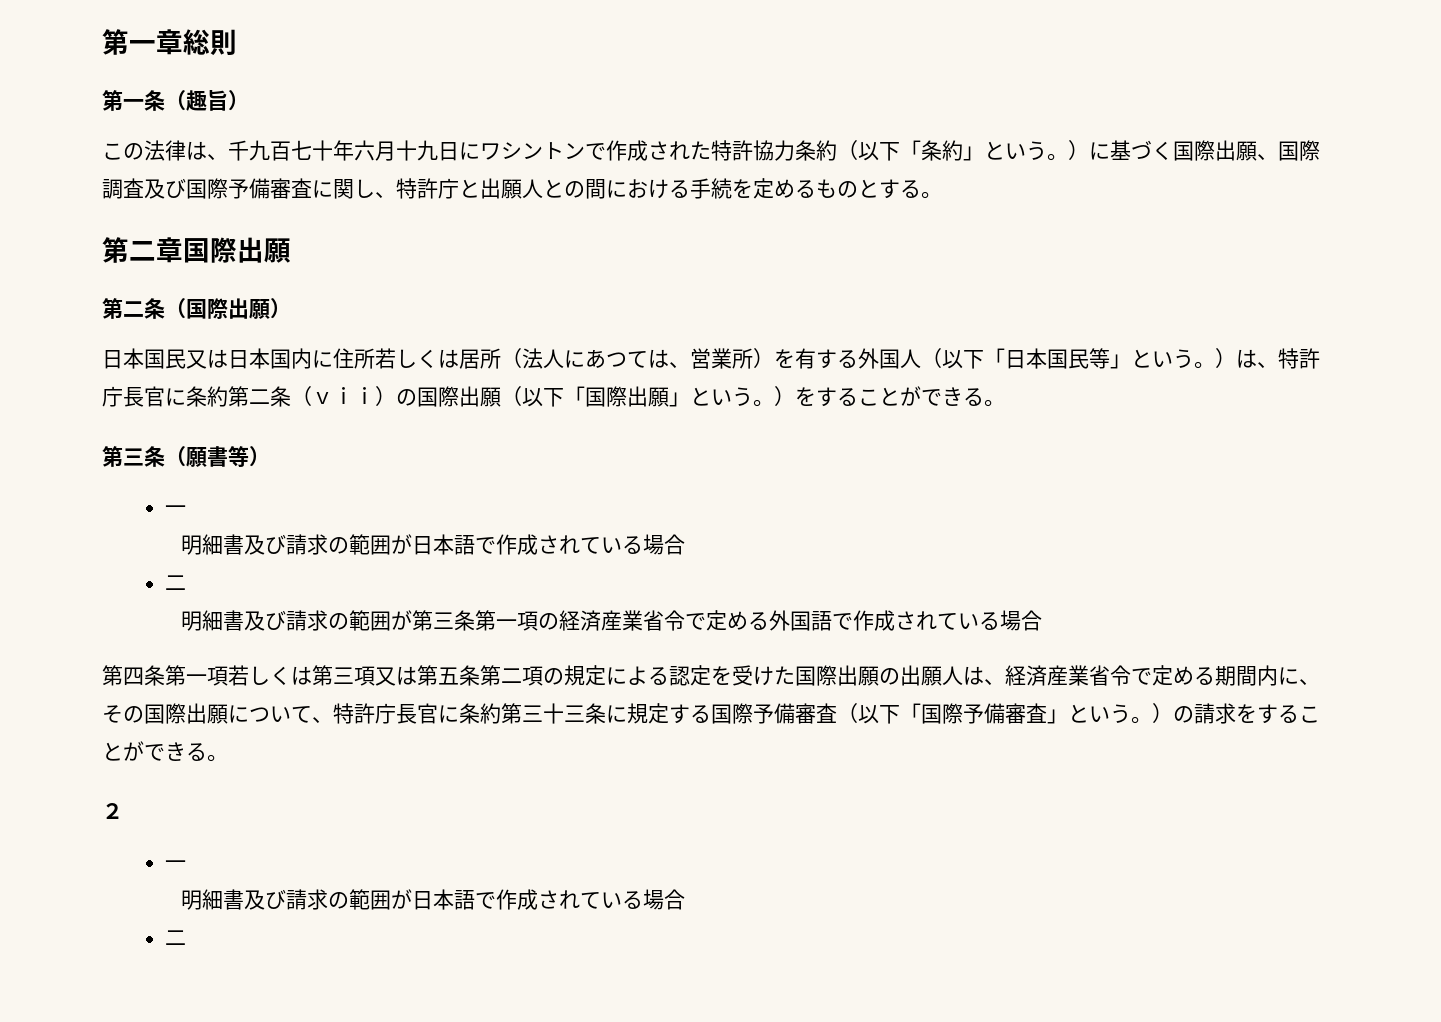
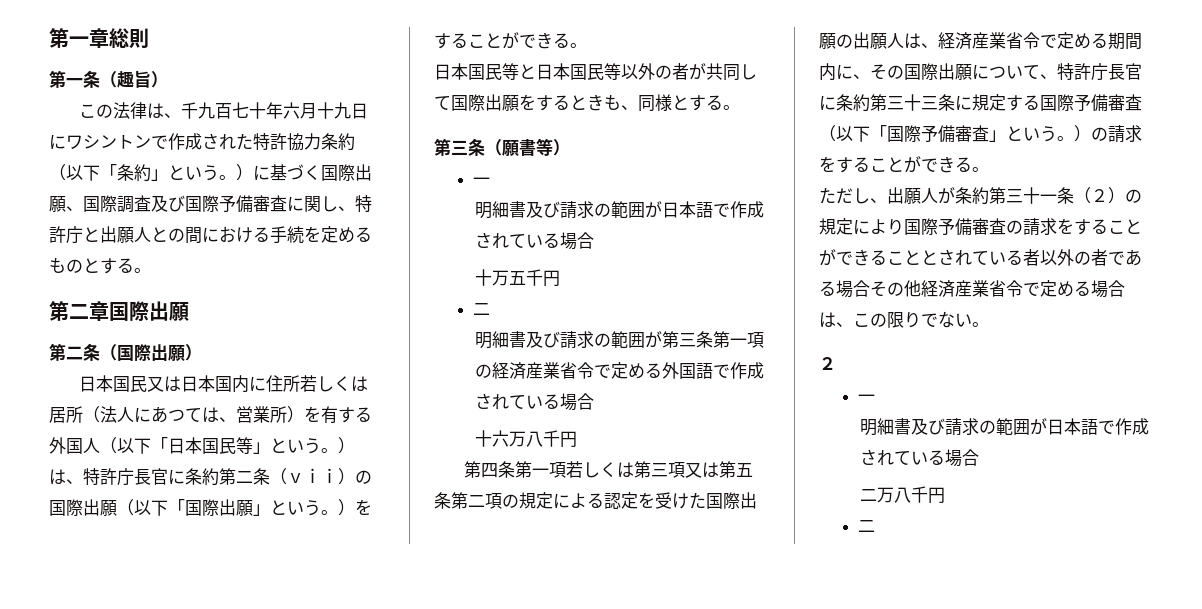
+ 日本国民等と日本国民等以外の者が共同して国際出願をするときも、同様とする。
+ 十万五千円
+ 十六万八千円
+ ただし、出願人が条約第三十一条（２）の規定により国際予備審査の請求をすることができることとされている者以外の者である場合その他経済産業省令で定める場合は、この限りでない。
+ 二万八千円

